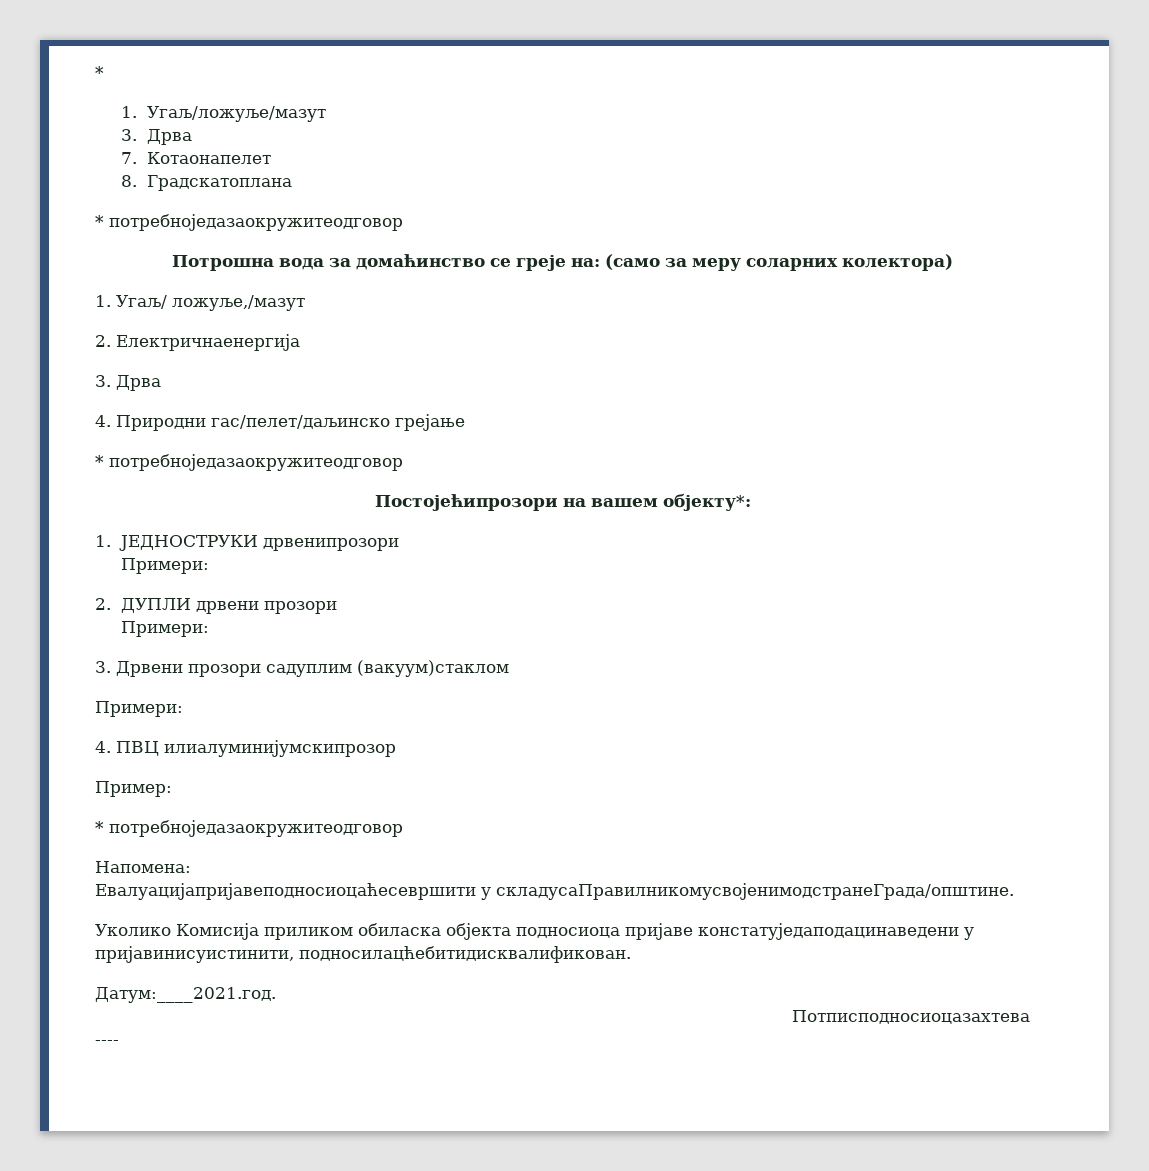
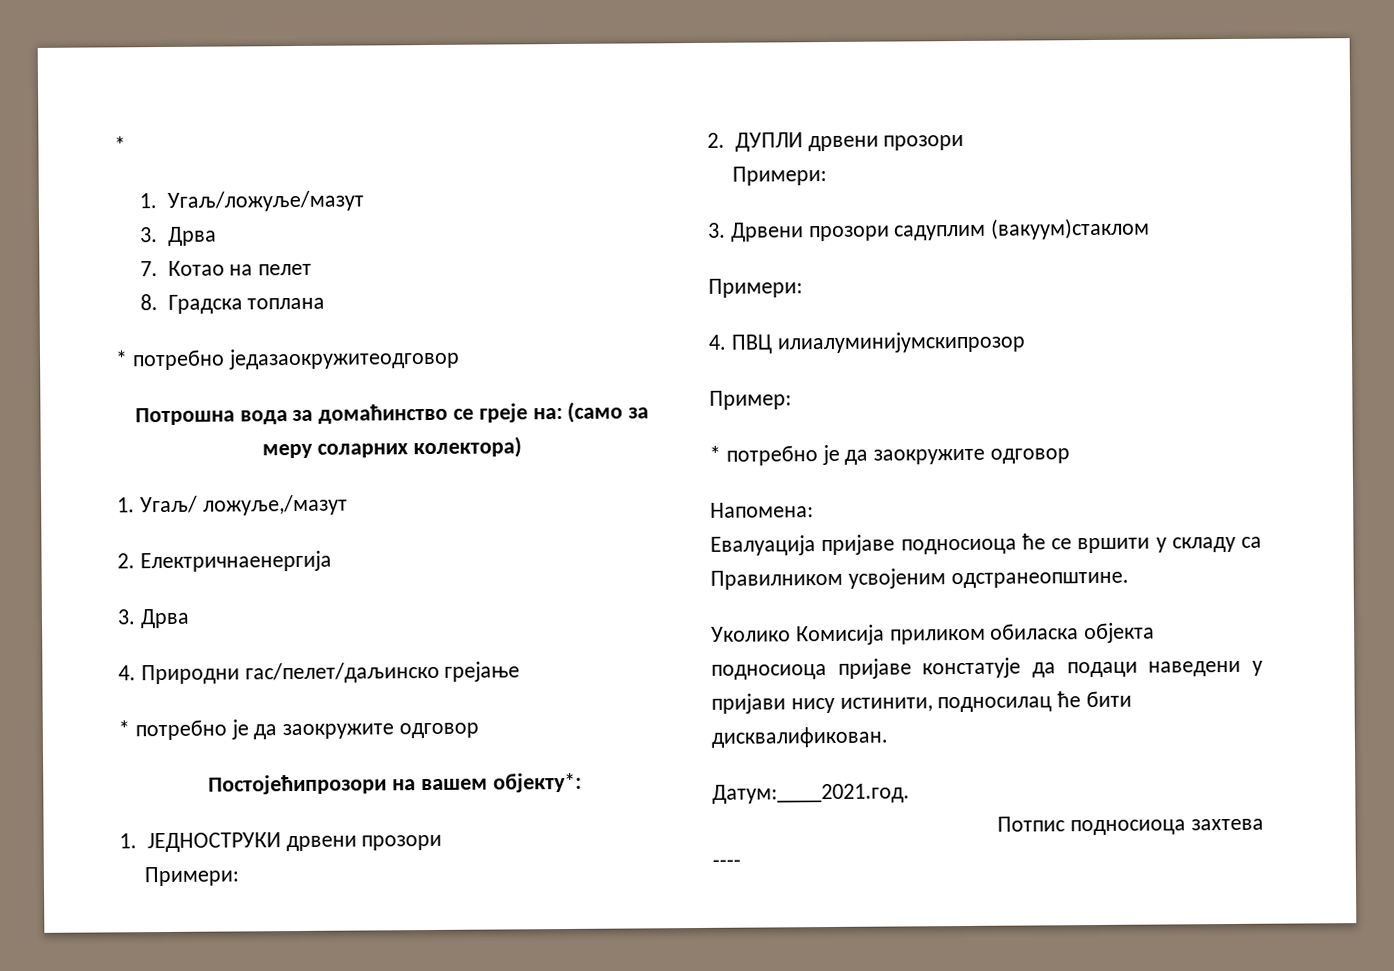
- 7. Котаонапелет
+ 7. Котао на пелет
- 8. Градскатоплана
- * потребноједазаокружитеодговор
+ 8. Градска топлана
+ * потребно једазаокружитеодговор
  4. Природни гас/пелет/даљинско грејање
- * потребноједазаокружитеодговор
+ * потребно је да заокружите одговор
- 1. ЈЕДНОСТРУКИ дрвенипрозори
+ 1. ЈЕДНОСТРУКИ дрвени прозори
  Пример:
- * потребноједазаокружитеодговор
+ * потребно је да заокружите одговор
  Напомена:
- Евалуацијапријавеподносиоцаћесевршити у складусаПравилникомусвојенимодстранеГрада/општине.
+ Евалуација пријаве подносиоца ће се вршити у складу са Правилником усвојеним одстранеопштине.
- Уколико Комисија приликом обиласка објекта подносиоца пријаве констатуједаподацинаведени у пријавинисуистинити, подносилацћебитидисквалификован.
+ Уколико Комисија приликом обиласка објекта подносиоца пријаве констатује да подаци наведени у пријави нису истинити, подносилац ће бити дисквалификован.
  Датум:____2021.год.
- Потписподносиоцазахтева
+ Потпис подносиоца захтева

